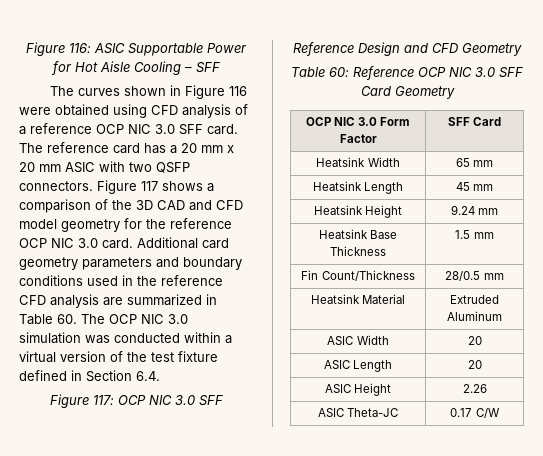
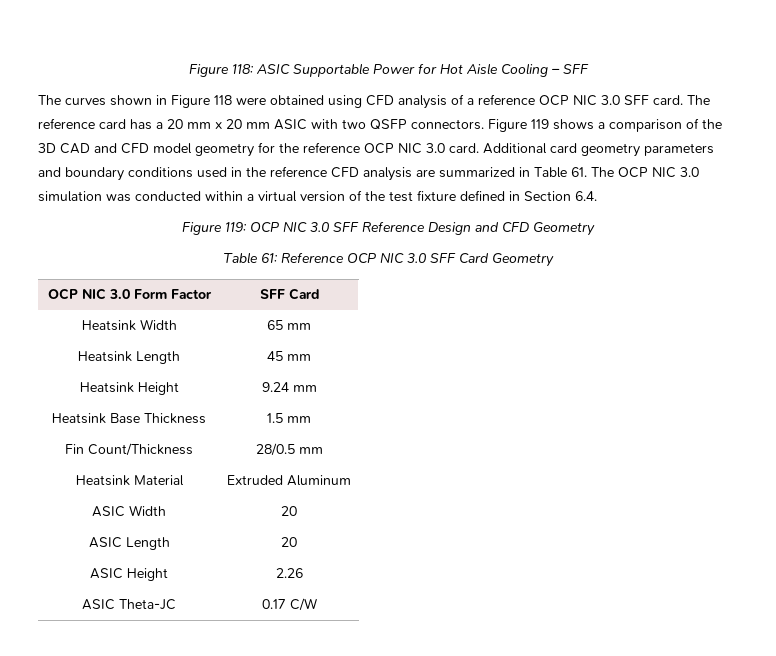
- Figure 116: ASIC Supportable Power for Hot Aisle Cooling – SFF
+ Figure 118: ASIC Supportable Power for Hot Aisle Cooling – SFF
- The curves shown in Figure 116 were obtained using CFD analysis of a reference OCP NIC 3.0 SFF card.
+ The curves shown in Figure 118 were obtained using CFD analysis of a reference OCP NIC 3.0 SFF card.
- Figure 117 shows a comparison of the 3D CAD and CFD model geometry for the reference OCP NIC 3.0 card.
+ Figure 119 shows a comparison of the 3D CAD and CFD model geometry for the reference OCP NIC 3.0 card.
- Additional card geometry parameters and boundary conditions used in the reference CFD analysis are summarized in Table 60. The OCP NIC 3.0 simulation was conducted within a virtual version of the test fixture defined in Section 6.4.
+ Additional card geometry parameters and boundary conditions used in the reference CFD analysis are summarized in Table 61. The OCP NIC 3.0 simulation was conducted within a virtual version of the test fixture defined in Section 6.4.
- Figure 117: OCP NIC 3.0 SFF Reference Design and CFD Geometry
+ Figure 119: OCP NIC 3.0 SFF Reference Design and CFD Geometry
- Table 60: Reference OCP NIC 3.0 SFF Card Geometry
+ Table 61: Reference OCP NIC 3.0 SFF Card Geometry

